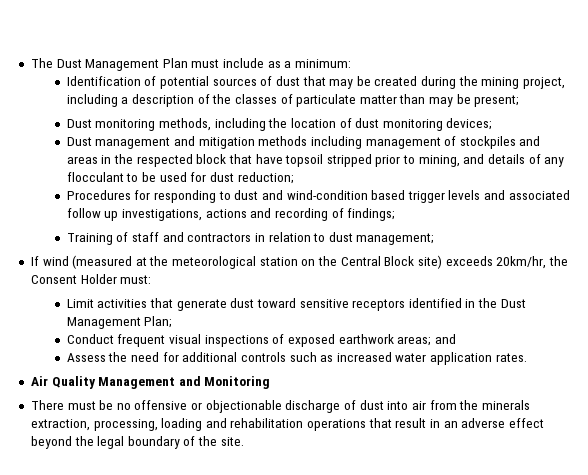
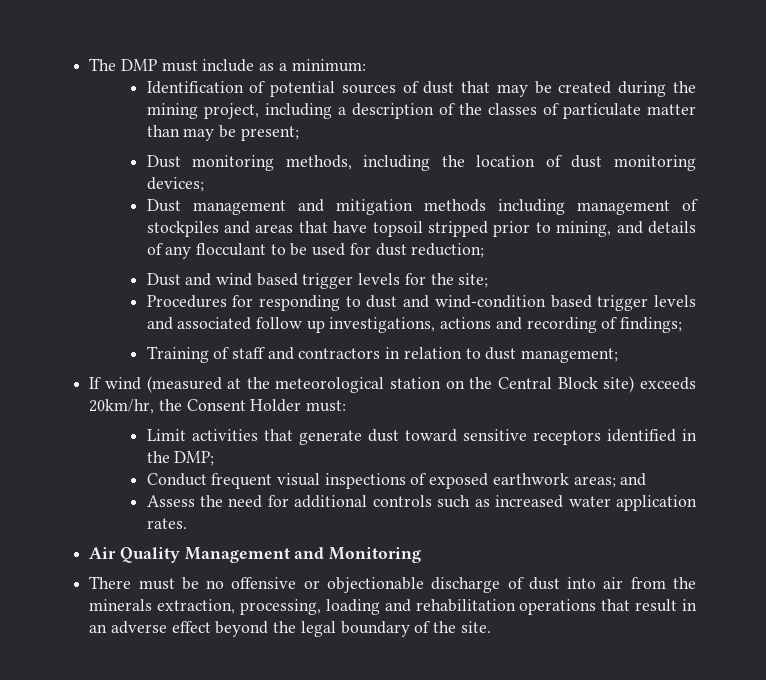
- The Dust Management Plan must include as a minimum:
+ The DMP must include as a minimum:
- Dust management and mitigation methods including management of stockpiles and areas in the respected block that have topsoil stripped prior to mining, and details of any flocculant to be used for dust reduction;
+ Dust management and mitigation methods including management of stockpiles and areas that have topsoil stripped prior to mining, and details of any flocculant to be used for dust reduction;
+ Dust and wind based trigger levels for the site;
- Limit activities that generate dust toward sensitive receptors identified in the Dust Management Plan;
+ Limit activities that generate dust toward sensitive receptors identified in the DMP;

